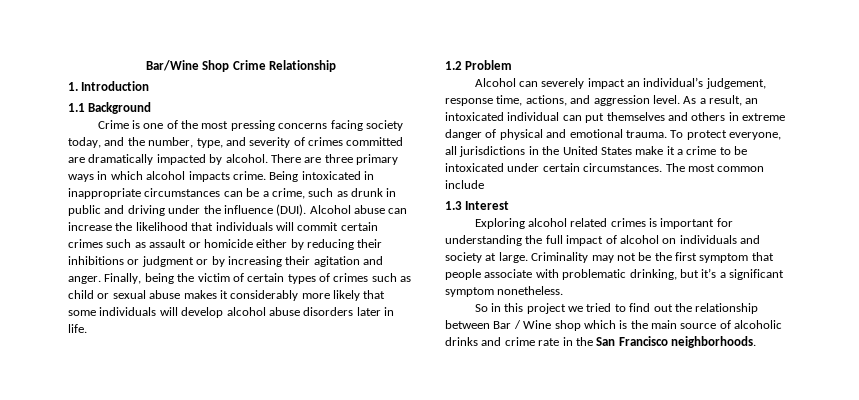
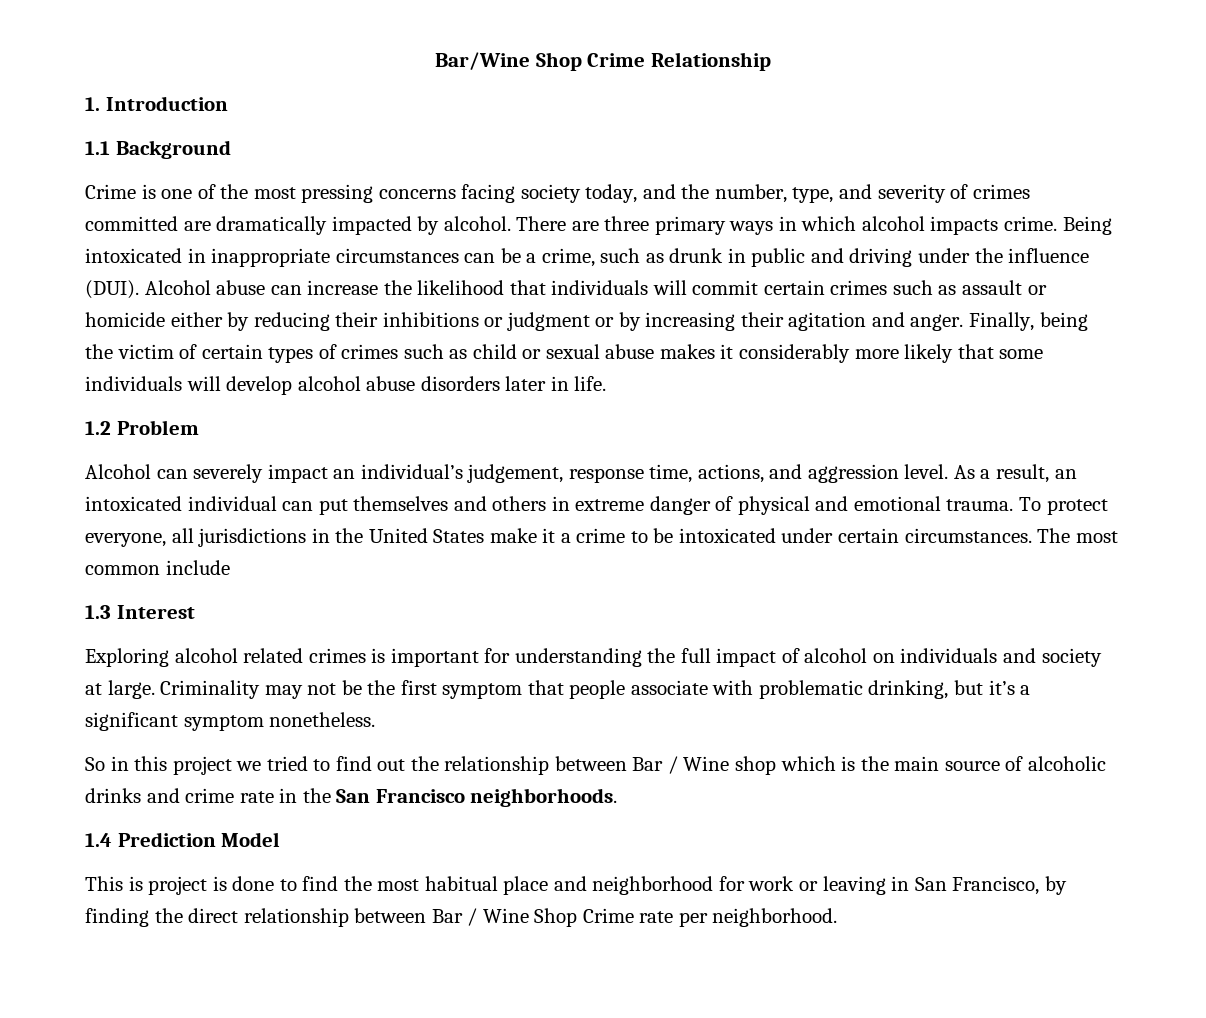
+ 1.4 Prediction Model
+ This is project is done to find the most habitual place and neighborhood for work or leaving in San Francisco, by finding the direct relationship between Bar / Wine Shop Crime rate per neighborhood.

